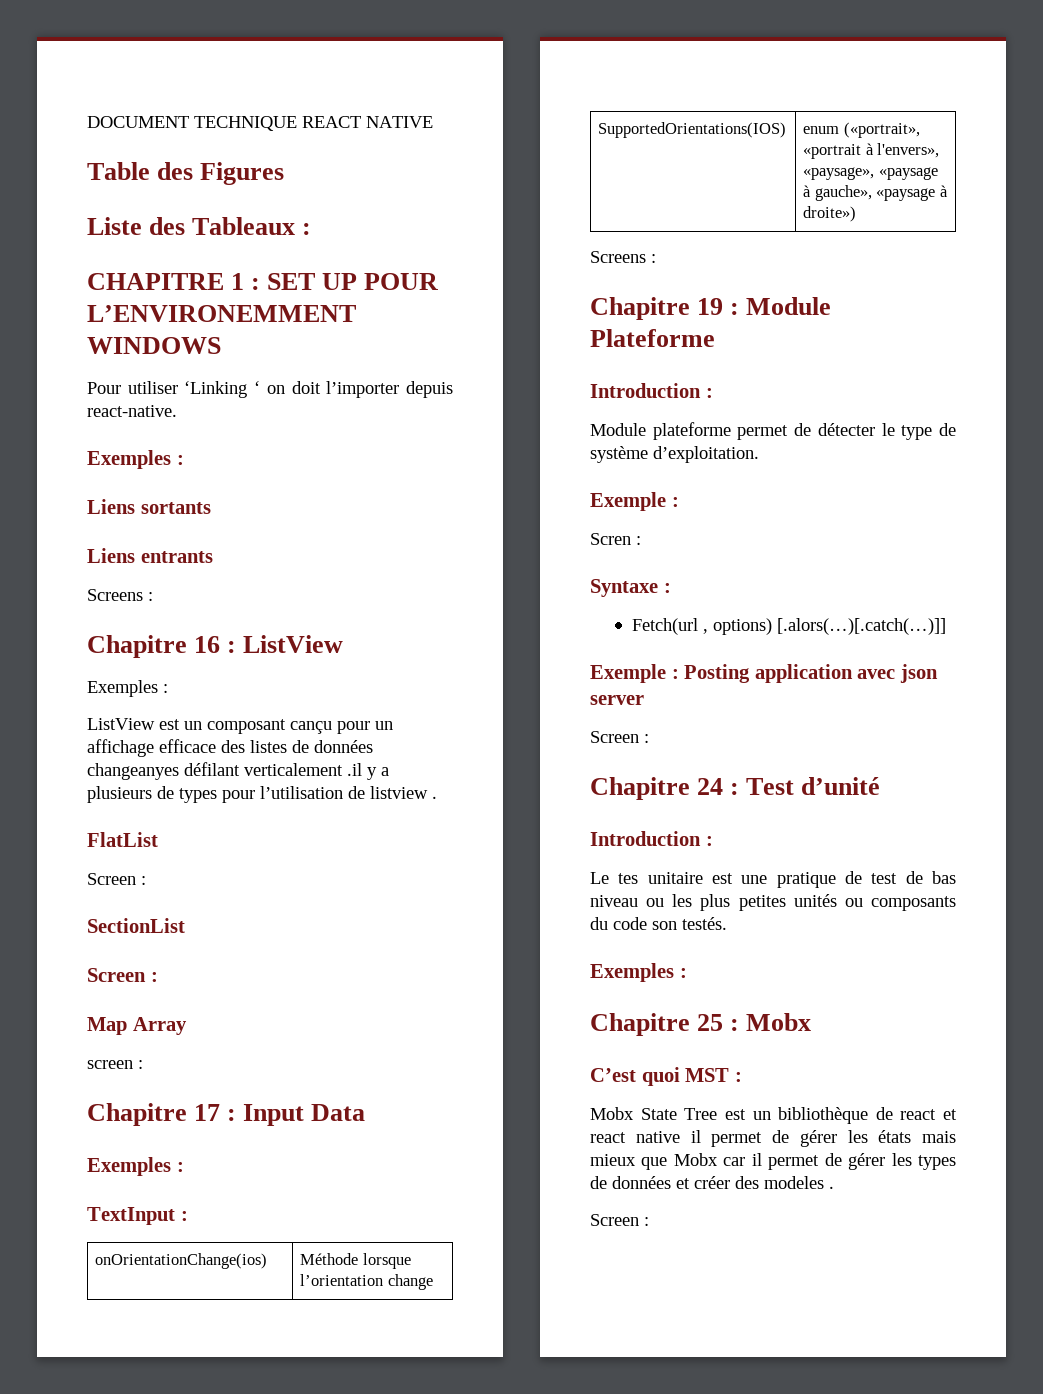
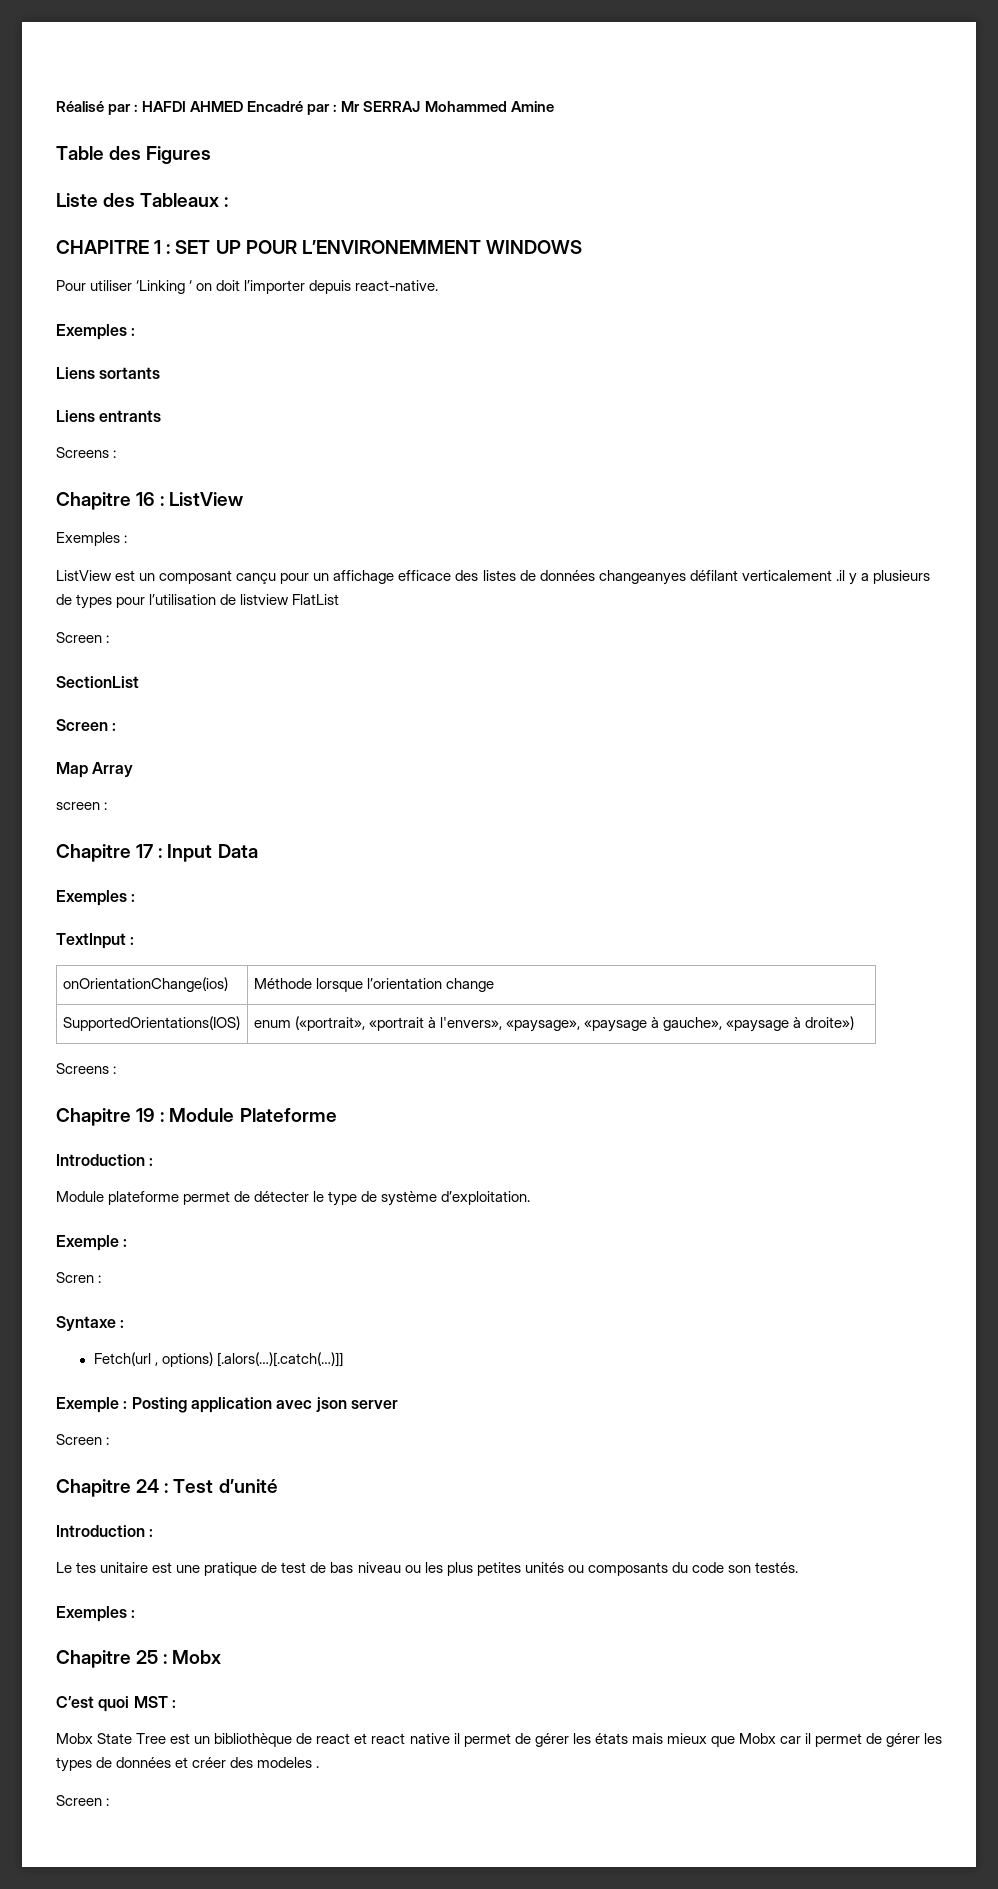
- DOCUMENT TECHNIQUE REACT NATIVE
+ Réalisé par : HAFDI AHMED Encadré par : Mr SERRAJ Mohammed Amine
- ListView est un composant cançu pour un affichage efficace des listes de données changeanyes défilant verticalement .il y a plusieurs de types pour l’utilisation de listview .
- FlatList
+ ListView est un composant cançu pour un affichage efficace des listes de données changeanyes défilant verticalement .il y a plusieurs de types pour l’utilisation de listview FlatList

